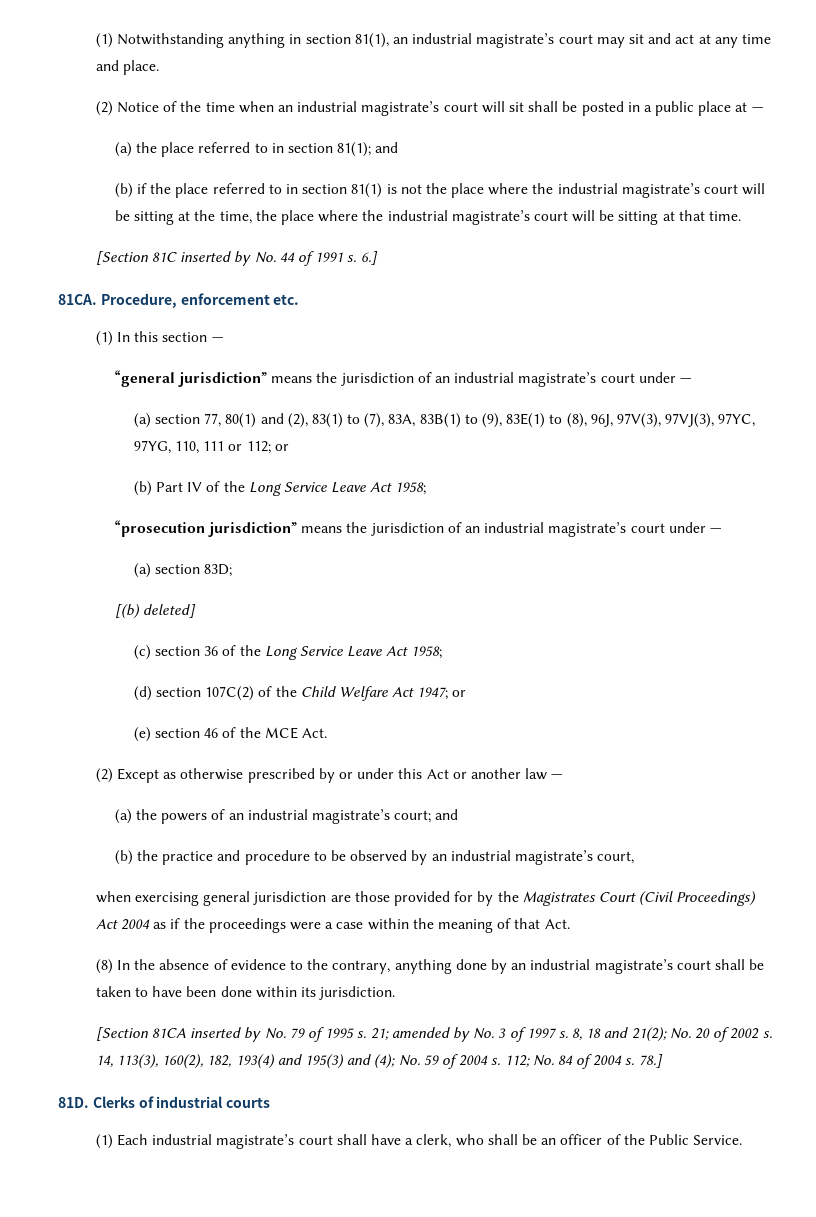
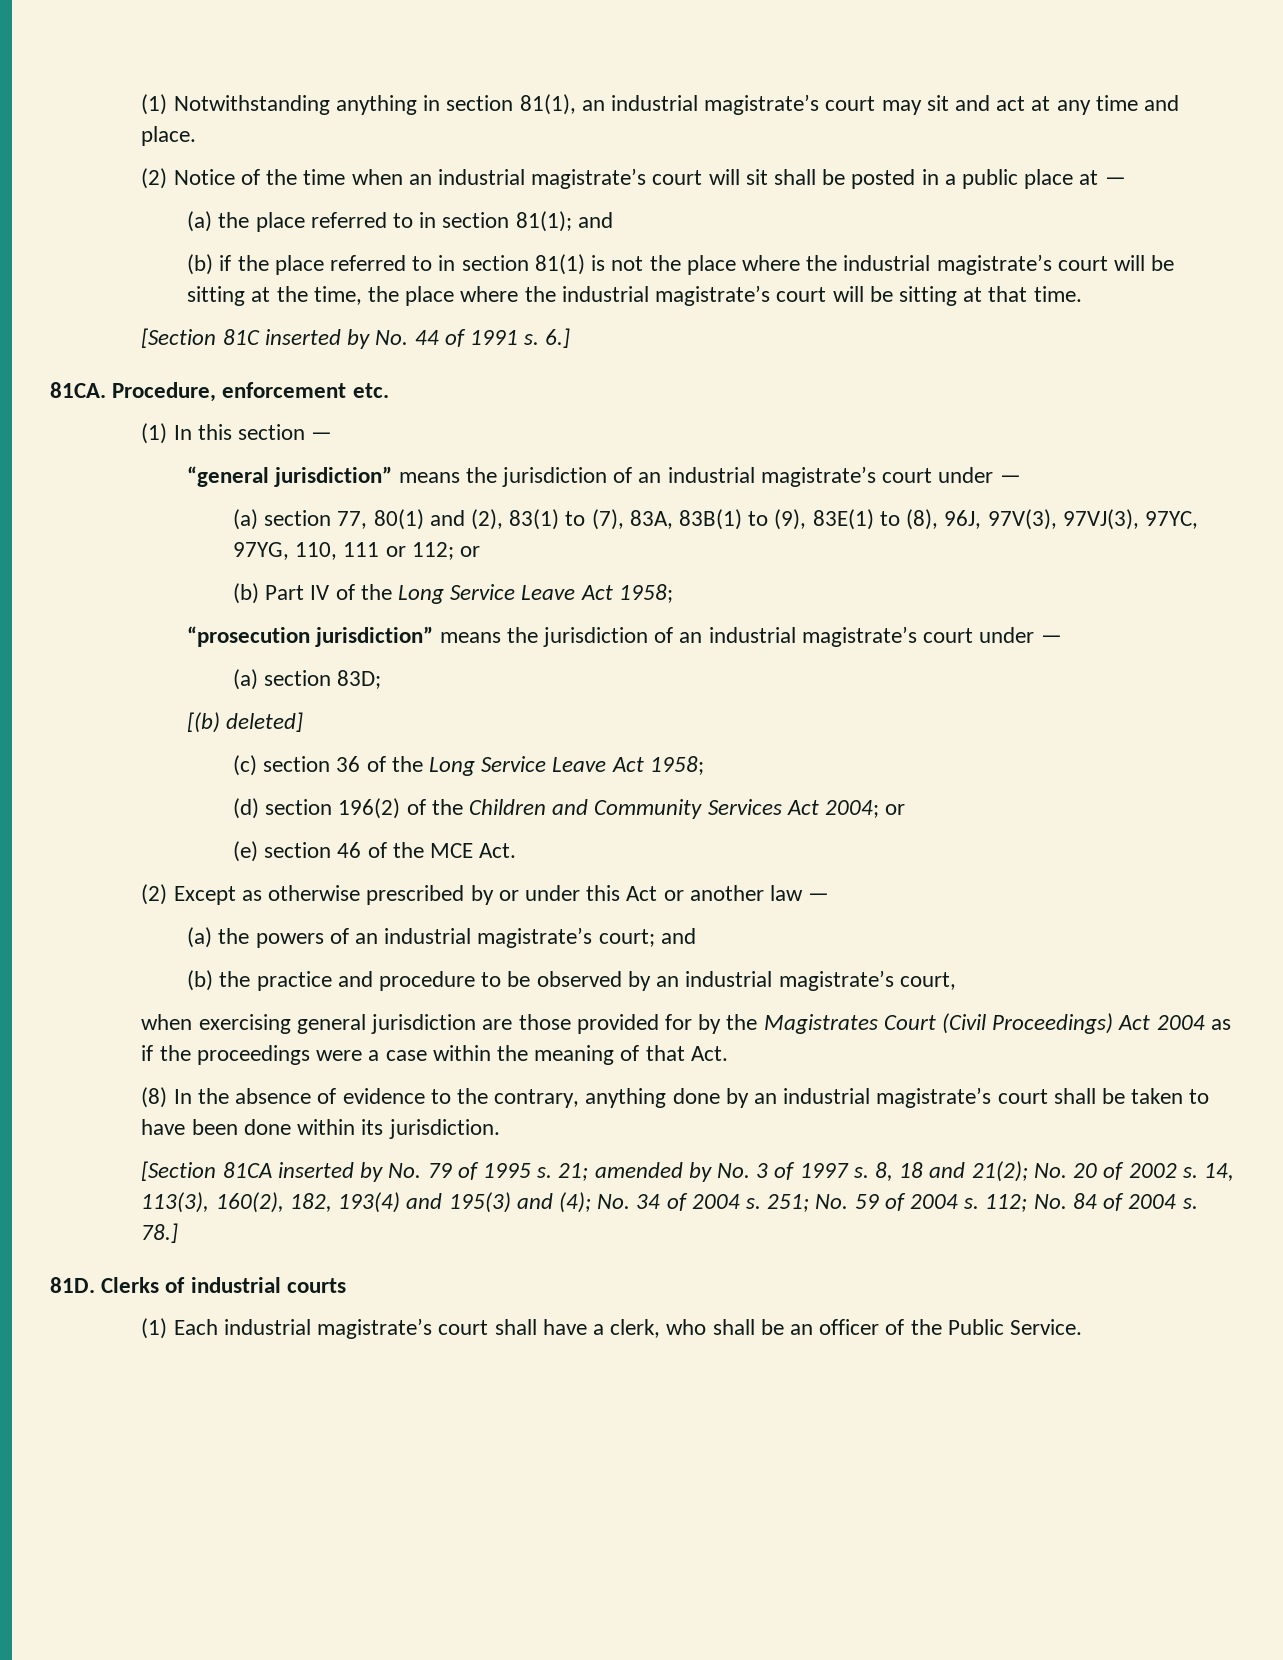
- (d) section 107C(2) of the Child Welfare Act 1947; or
+ (d) section 196(2) of the Children and Community Services Act 2004; or
- 14, 113(3), 160(2), 182, 193(4) and 195(3) and (4); No. 59 of 2004 s.
+ 14, 113(3), 160(2), 182, 193(4) and 195(3) and (4); No. 34 of 2004 s. 251; No. 59 of 2004 s.

